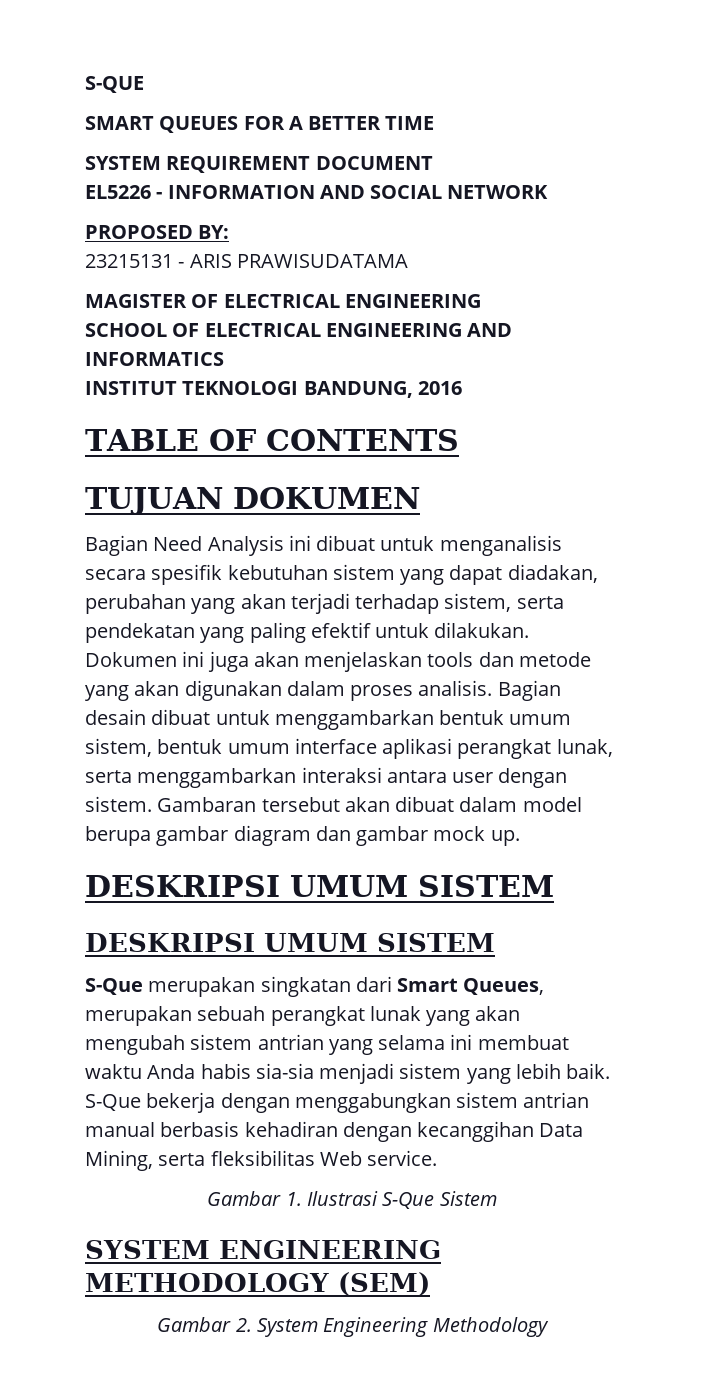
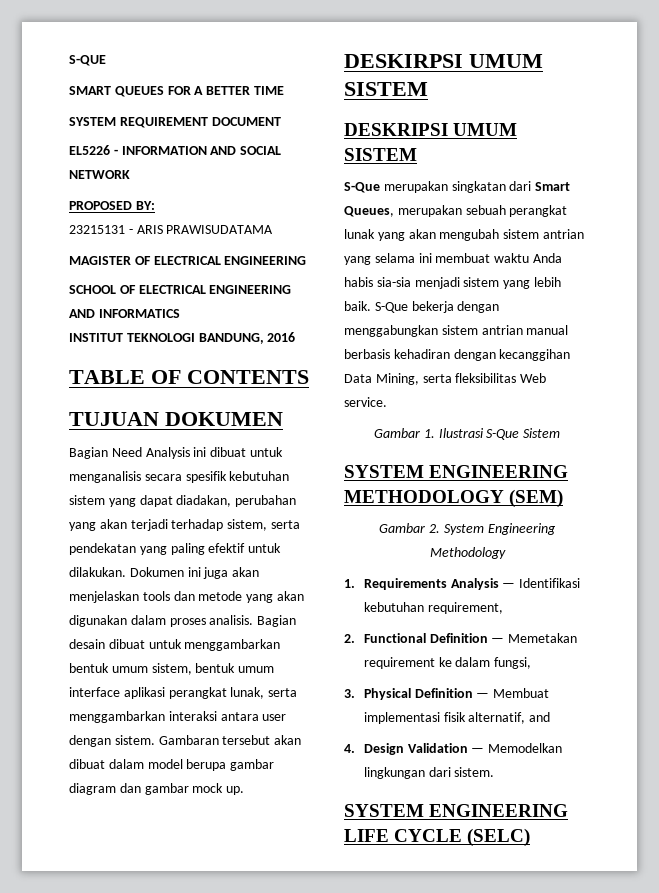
  Gambaran tersebut akan dibuat dalam model berupa gambar diagram dan gambar mock up.
- DESKRIPSI UMUM SISTEM
+ DESKIRPSI UMUM SISTEM
+ 1. Requirements Analysis — Identifikasi kebutuhan requirement,
+ 2. Functional Definition — Memetakan requirement ke dalam fungsi,
+ 3. Physical Definition — Membuat implementasi fisik alternatif, and
+ 4. Design Validation — Memodelkan lingkungan dari sistem.
+ SYSTEM ENGINEERING LIFE CYCLE (SELC)

